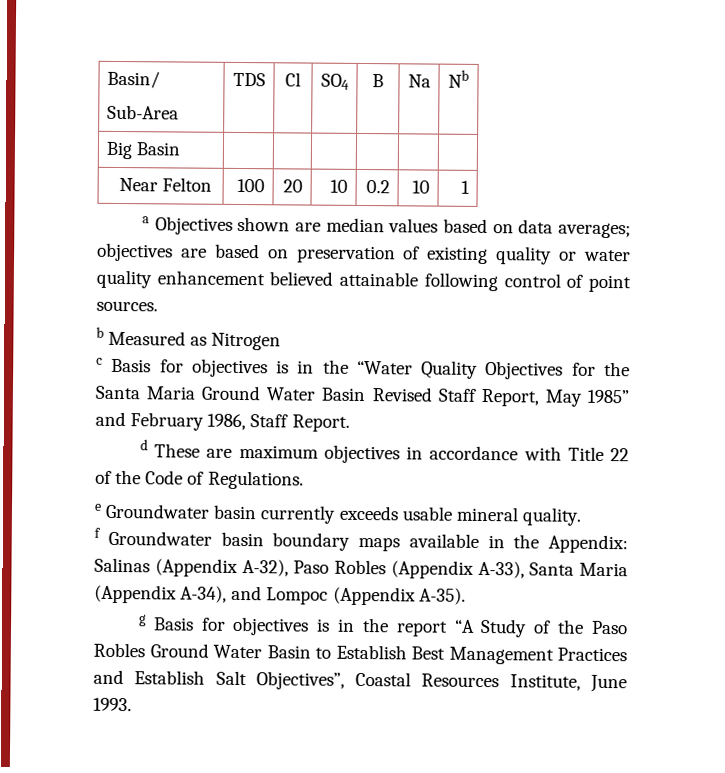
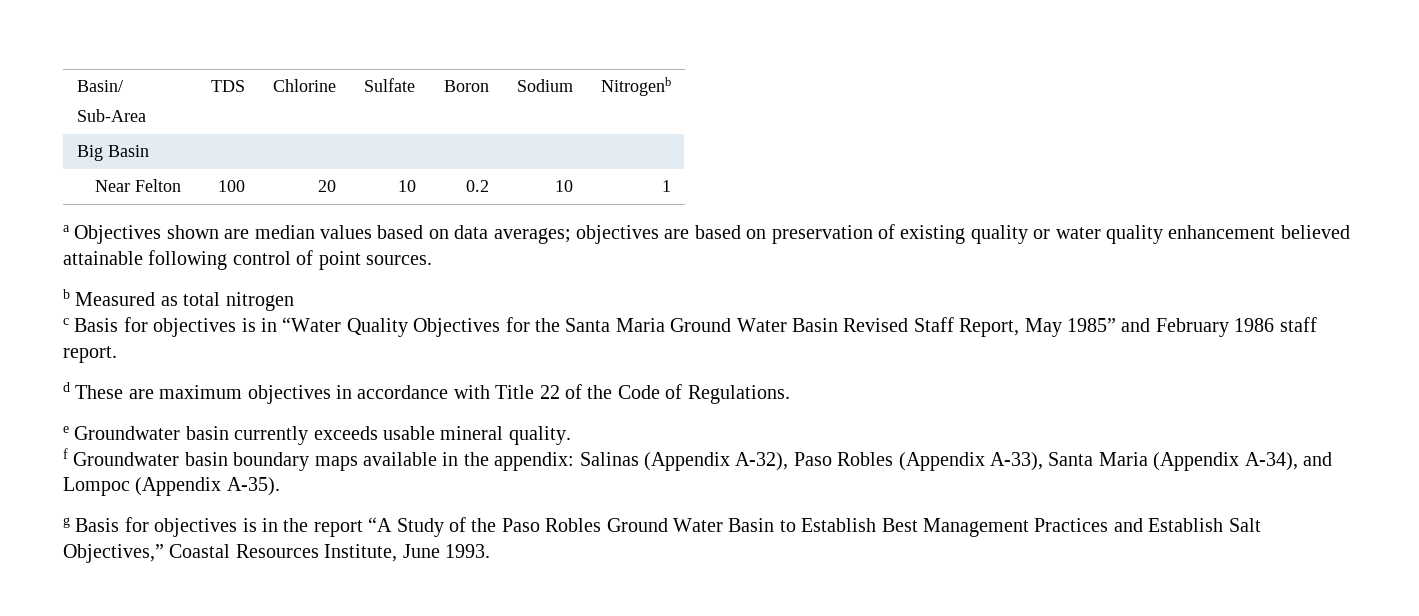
  Basin/
- Sub-Area | TDS | Cl | SO4 | B | Na | Nb
+ Sub-Area | TDS | Chlorine | Sulfate | Boron | Sodium | Nitrogenb
- b Measured as Nitrogen
+ b Measured as total nitrogen
- c Basis for objectives is in the “Water Quality Objectives for the Santa Maria Ground Water Basin Revised Staff Report, May 1985” and February 1986, Staff Report.
+ c Basis for objectives is in “Water Quality Objectives for the Santa Maria Ground Water Basin Revised Staff Report, May 1985” and February 1986 staff report.
- f Groundwater basin boundary maps available in the Appendix: Salinas (Appendix A-32), Paso Robles (Appendix A-33), Santa Maria (Appendix A-34), and Lompoc (Appendix A-35).
+ f Groundwater basin boundary maps available in the appendix: Salinas (Appendix A-32), Paso Robles (Appendix A-33), Santa Maria (Appendix A-34), and Lompoc (Appendix A-35).
- g Basis for objectives is in the report “A Study of the Paso Robles Ground Water Basin to Establish Best Management Practices and Establish Salt Objectives”, Coastal Resources Institute, June 1993.
+ g Basis for objectives is in the report “A Study of the Paso Robles Ground Water Basin to Establish Best Management Practices and Establish Salt Objectives,” Coastal Resources Institute, June 1993.

